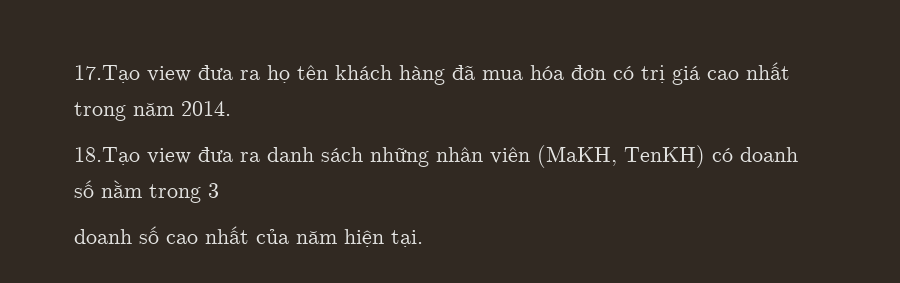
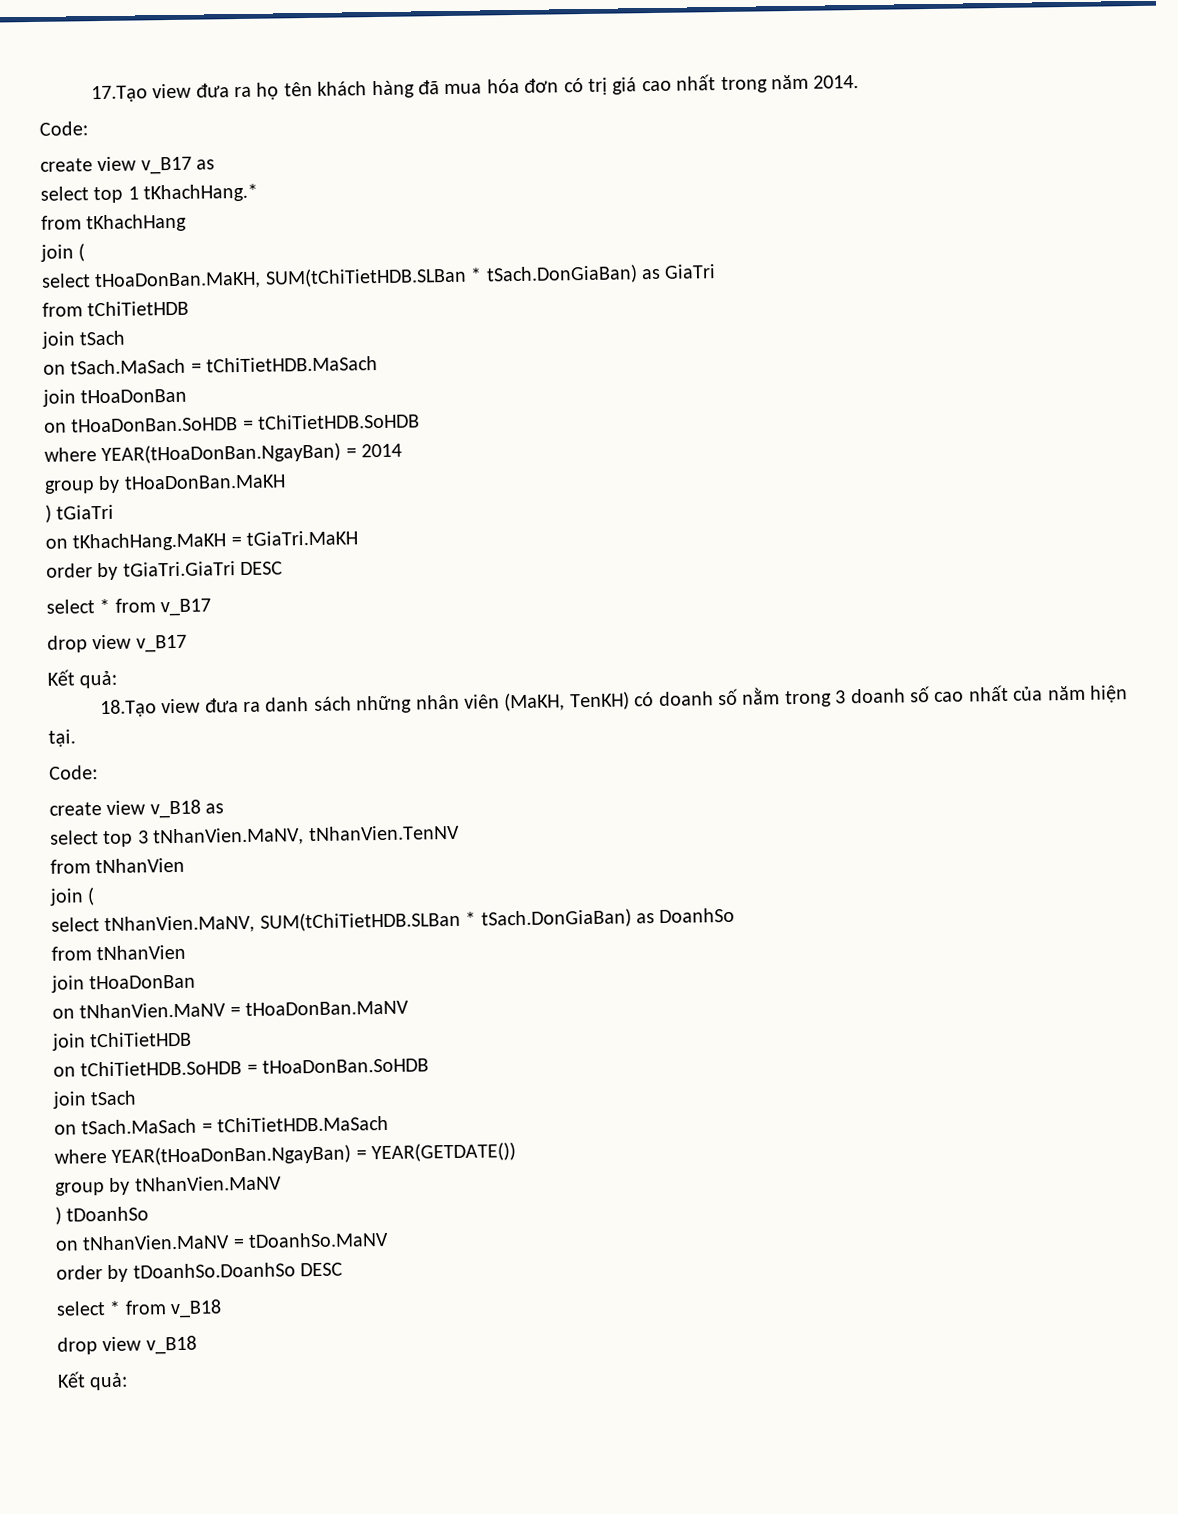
  17.Tạo view đưa ra họ tên khách hàng đã mua hóa đơn có trị giá cao nhất trong năm 2014.
+ Code:
+ create view v_B17 as
+ select top 1 tKhachHang.*
+ from tKhachHang
+ join (
+ select tHoaDonBan.MaKH, SUM(tChiTietHDB.SLBan * tSach.DonGiaBan) as GiaTri
+ from tChiTietHDB
+ join tSach
+ on tSach.MaSach = tChiTietHDB.MaSach
+ join tHoaDonBan
+ on tHoaDonBan.SoHDB = tChiTietHDB.SoHDB
+ where YEAR(tHoaDonBan.NgayBan) = 2014
+ group by tHoaDonBan.MaKH
+ ) tGiaTri
+ on tKhachHang.MaKH = tGiaTri.MaKH
+ order by tGiaTri.GiaTri DESC
+ select * from v_B17
+ drop view v_B17
+ Kết quả:
- 18.Tạo view đưa ra danh sách những nhân viên (MaKH, TenKH) có doanh số nằm trong 3
- doanh số cao nhất của năm hiện tại.
+ 18.Tạo view đưa ra danh sách những nhân viên (MaKH, TenKH) có doanh số nằm trong 3 doanh số cao nhất của năm hiện tại.
+ Code:
+ create view v_B18 as
+ select top 3 tNhanVien.MaNV, tNhanVien.TenNV
+ from tNhanVien
+ join (
+ select tNhanVien.MaNV, SUM(tChiTietHDB.SLBan * tSach.DonGiaBan) as DoanhSo
+ from tNhanVien
+ join tHoaDonBan
+ on tNhanVien.MaNV = tHoaDonBan.MaNV
+ join tChiTietHDB
+ on tChiTietHDB.SoHDB = tHoaDonBan.SoHDB
+ join tSach
+ on tSach.MaSach = tChiTietHDB.MaSach
+ where YEAR(tHoaDonBan.NgayBan) = YEAR(GETDATE())
+ group by tNhanVien.MaNV
+ ) tDoanhSo
+ on tNhanVien.MaNV = tDoanhSo.MaNV
+ order by tDoanhSo.DoanhSo DESC
+ select * from v_B18
+ drop view v_B18
+ Kết quả:

